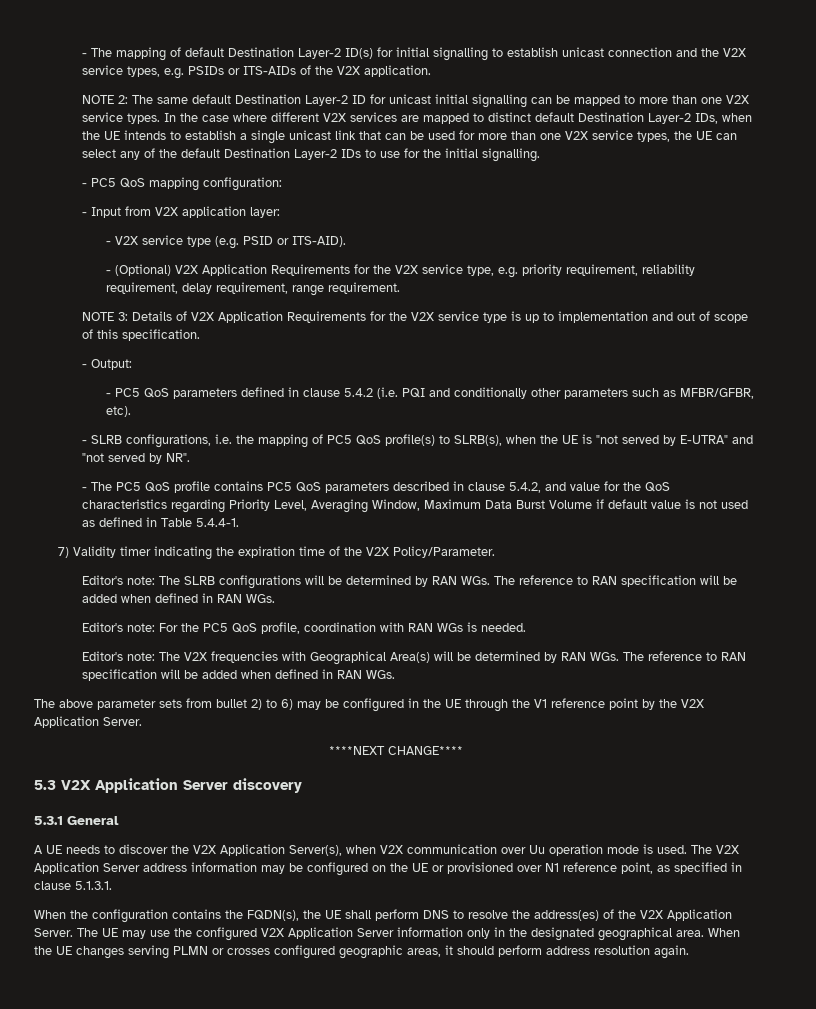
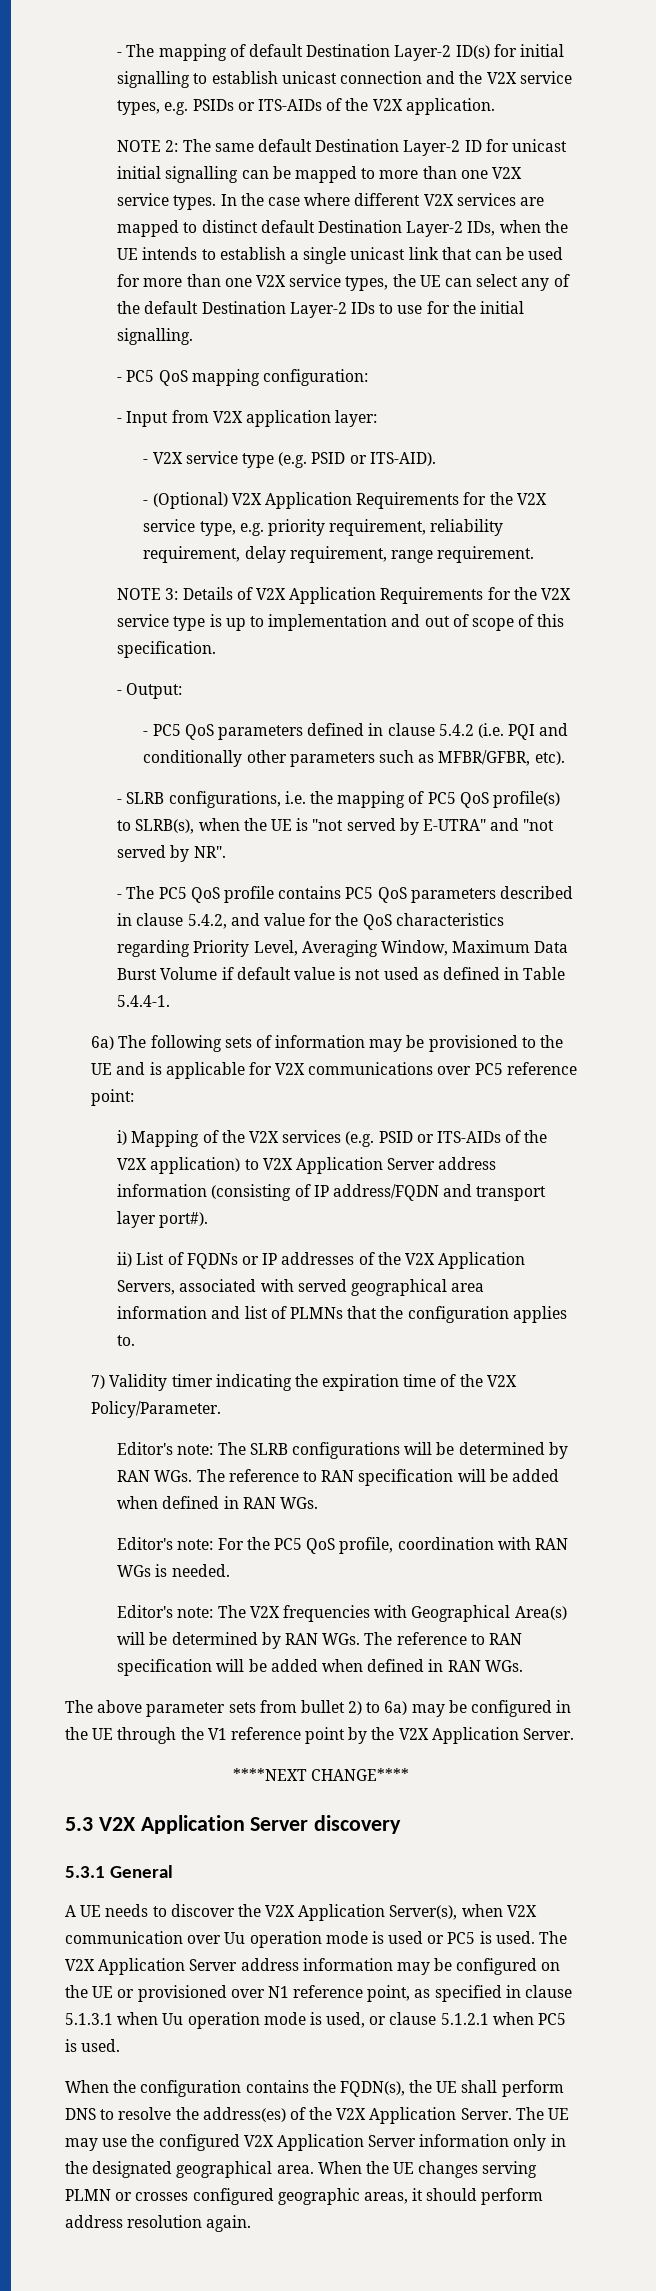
+ 6a) The following sets of information may be provisioned to the UE and is applicable for V2X communications over PC5 reference point:
+ i) Mapping of the V2X services (e.g. PSID or ITS-AIDs of the V2X application) to V2X Application Server address information (consisting of IP address/FQDN and transport layer port#).
+ ii) List of FQDNs or IP addresses of the V2X Application Servers, associated with served geographical area information and list of PLMNs that the configuration applies to.
- The above parameter sets from bullet 2) to 6) may be configured in the UE through the V1 reference point by the V2X Application Server.
+ The above parameter sets from bullet 2) to 6a) may be configured in the UE through the V1 reference point by the V2X Application Server.
- A UE needs to discover the V2X Application Server(s), when V2X communication over Uu operation mode is used.
+ A UE needs to discover the V2X Application Server(s), when V2X communication over Uu operation mode is used or PC5 is used.
- The V2X Application Server address information may be configured on the UE or provisioned over N1 reference point, as specified in clause 5.1.3.1.
+ The V2X Application Server address information may be configured on the UE or provisioned over N1 reference point, as specified in clause 5.1.3.1 when Uu operation mode is used, or clause 5.1.2.1 when PC5 is used.

